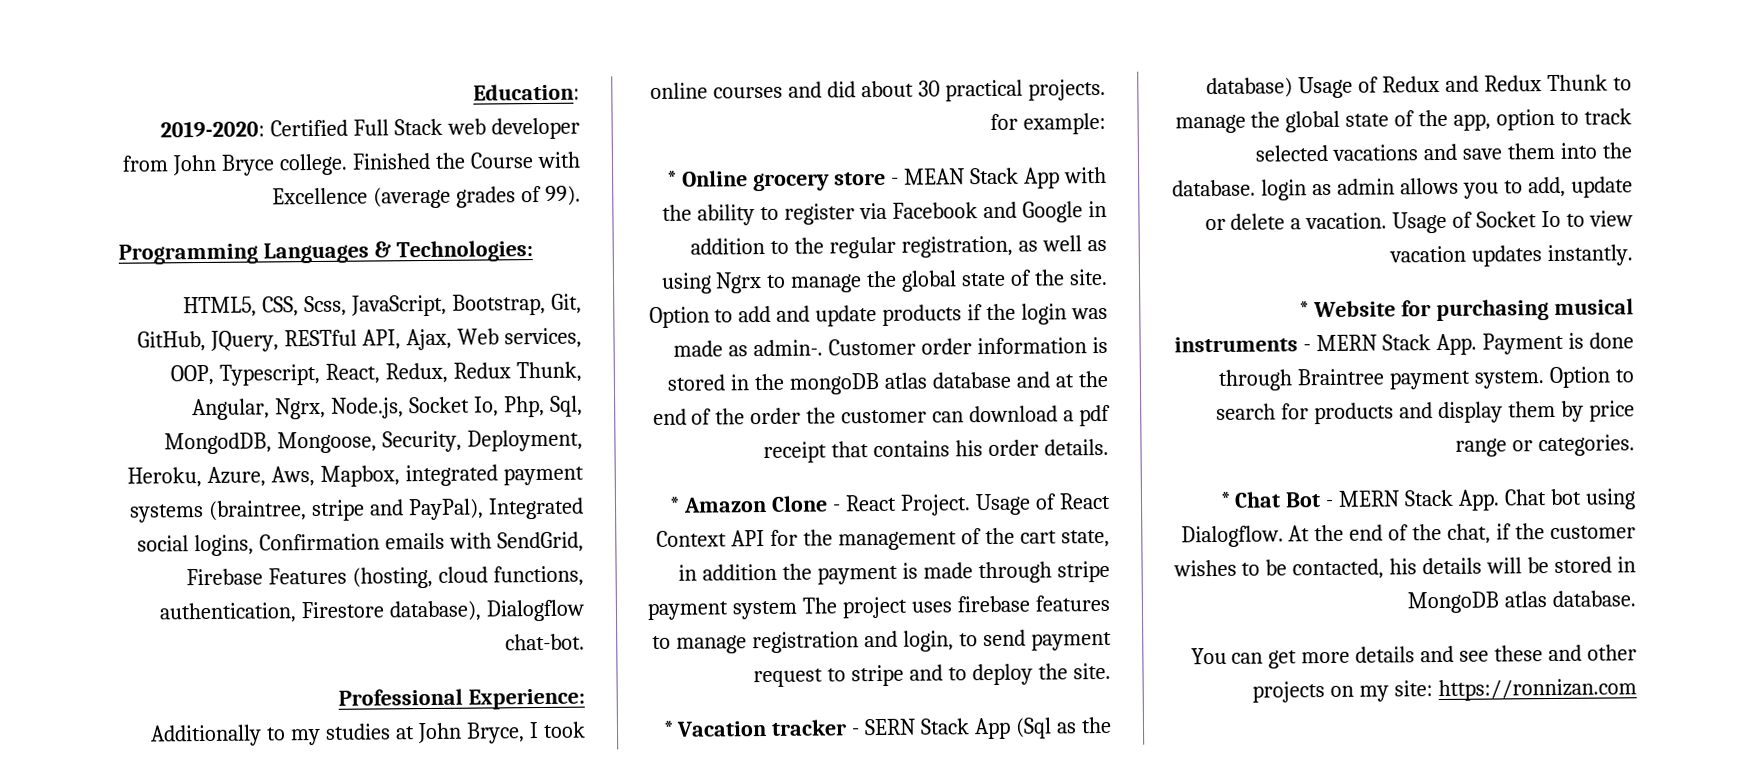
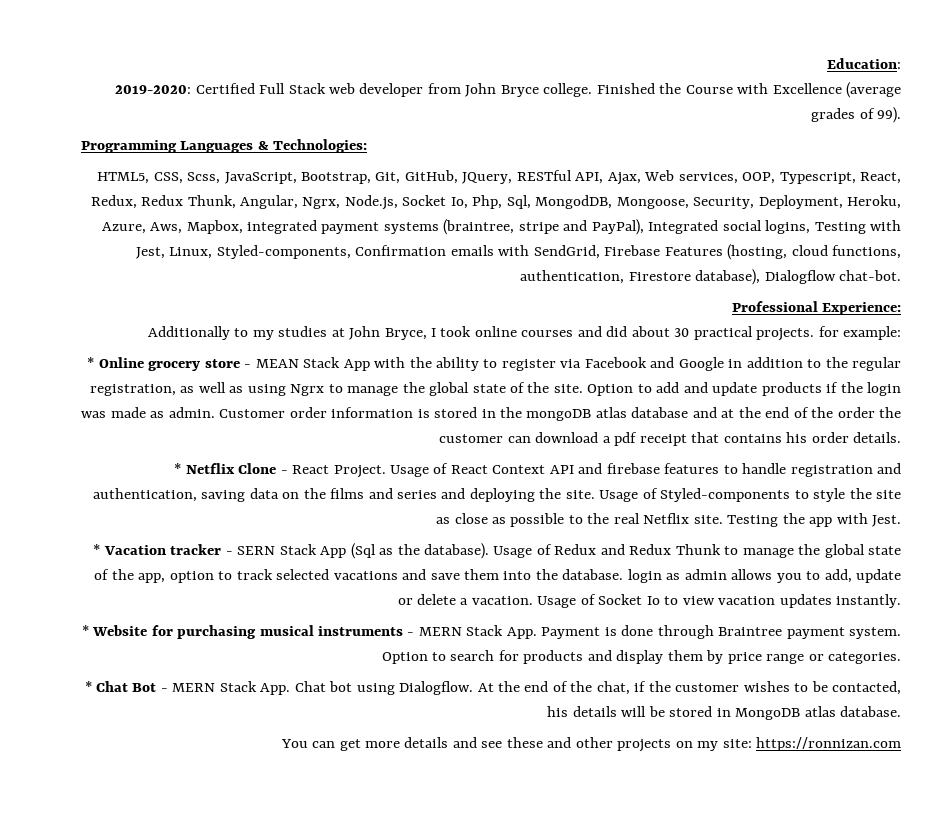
- HTML5, CSS, Scss, JavaScript, Bootstrap, Git, GitHub, JQuery, RESTful API, Ajax, Web services, OOP, Typescript, React, Redux, Redux Thunk, Angular, Ngrx, Node.js, Socket Io, Php, Sql, MongodDB, Mongoose, Security, Deployment, Heroku, Azure, Aws, Mapbox, integrated payment systems (braintree, stripe and PayPal), Integrated social logins, Confirmation emails with SendGrid, Firebase Features (hosting, cloud functions, authentication, Firestore database), Dialogflow chat-bot.
+ HTML5, CSS, Scss, JavaScript, Bootstrap, Git, GitHub, JQuery, RESTful API, Ajax, Web services, OOP, Typescript, React, Redux, Redux Thunk, Angular, Ngrx, Node.js, Socket Io, Php, Sql, MongodDB, Mongoose, Security, Deployment, Heroku, Azure, Aws, Mapbox, integrated payment systems (braintree, stripe and PayPal), Integrated social logins, Testing with Jest, Linux, Styled-components, Confirmation emails with SendGrid, Firebase Features (hosting, cloud functions, authentication, Firestore database), Dialogflow chat-bot.
- Option to add and update products if the login was made as admin-.
+ Option to add and update products if the login was made as admin.
- * Amazon Clone - React Project.
+ * Netflix Clone - React Project.
- Usage of React Context API for the management of the cart state, in addition the payment is made through stripe payment system The project uses firebase features to manage registration and login, to send payment request to stripe and to deploy the site.
+ Usage of React Context API and firebase features to handle registration and authentication, saving data on the films and series and deploying the site. Usage of Styled-components to style the site as close as possible to the real Netflix site. Testing the app with Jest.
- * Vacation tracker - SERN Stack App (Sql as the database) Usage of Redux and Redux Thunk to manage the global state of the app, option to track selected vacations and save them into the database. login as admin allows you to add, update or delete a vacation.
+ * Vacation tracker - SERN Stack App (Sql as the database). Usage of Redux and Redux Thunk to manage the global state of the app, option to track selected vacations and save them into the database. login as admin allows you to add, update or delete a vacation.

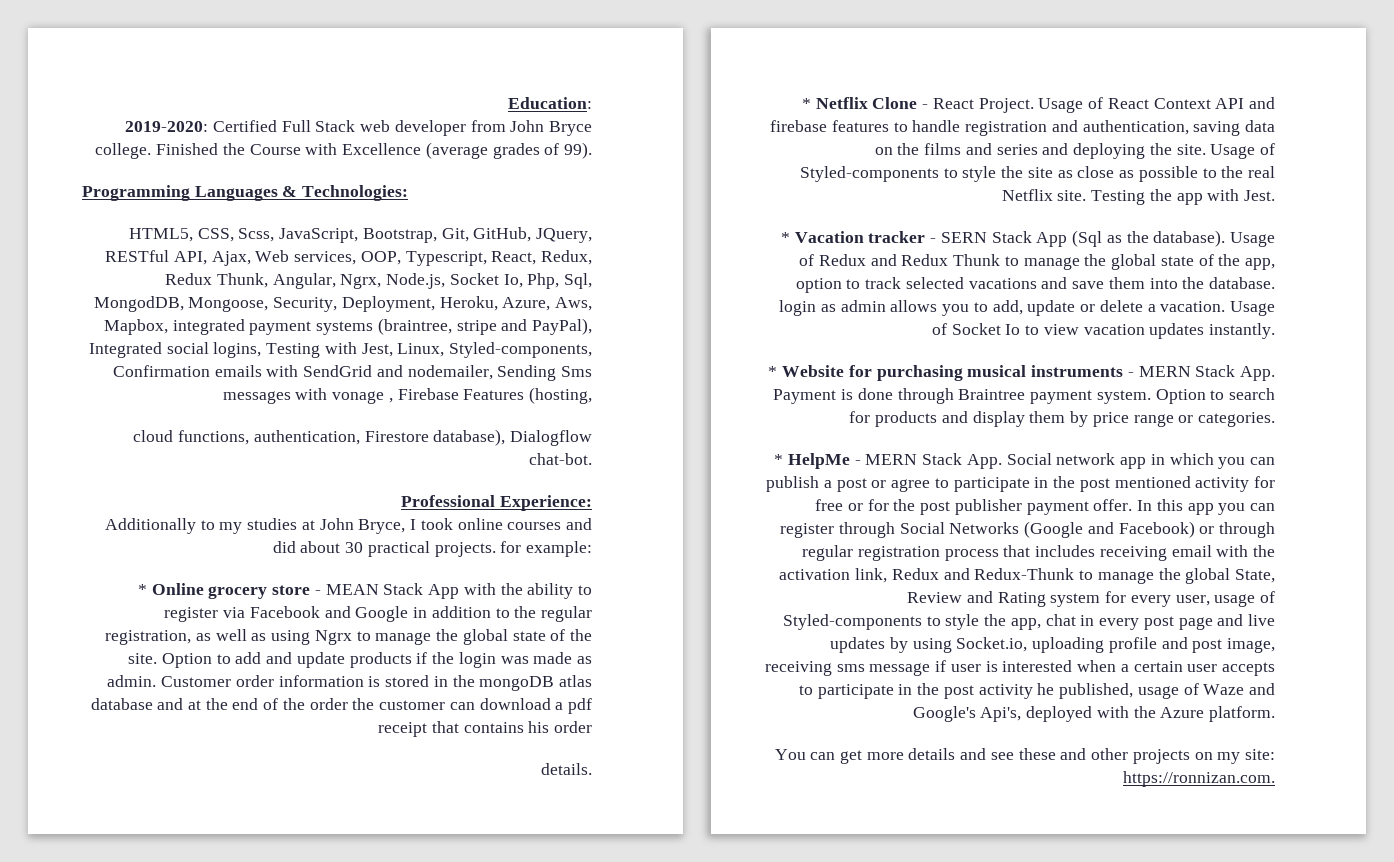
- HTML5, CSS, Scss, JavaScript, Bootstrap, Git, GitHub, JQuery, RESTful API, Ajax, Web services, OOP, Typescript, React, Redux, Redux Thunk, Angular, Ngrx, Node.js, Socket Io, Php, Sql, MongodDB, Mongoose, Security, Deployment, Heroku, Azure, Aws, Mapbox, integrated payment systems (braintree, stripe and PayPal), Integrated social logins, Testing with Jest, Linux, Styled-components, Confirmation emails with SendGrid, Firebase Features (hosting, cloud functions, authentication, Firestore database), Dialogflow chat-bot.
+ HTML5, CSS, Scss, JavaScript, Bootstrap, Git, GitHub, JQuery, RESTful API, Ajax, Web services, OOP, Typescript, React, Redux, Redux Thunk, Angular, Ngrx, Node.js, Socket Io, Php, Sql, MongodDB, Mongoose, Security, Deployment, Heroku, Azure, Aws, Mapbox, integrated payment systems (braintree, stripe and PayPal), Integrated social logins, Testing with Jest, Linux, Styled-components, Confirmation emails with SendGrid and nodemailer, Sending Sms messages with vonage , Firebase Features (hosting,
+ cloud functions, authentication, Firestore database), Dialogflow chat-bot.
- Customer order information is stored in the mongoDB atlas database and at the end of the order the customer can download a pdf receipt that contains his order details.
+ Customer order information is stored in the mongoDB atlas database and at the end of the order the customer can download a pdf receipt that contains his order
+ details.
- * Chat Bot - MERN Stack App. Chat bot using Dialogflow. At the end of the chat, if the customer wishes to be contacted, his details will be stored in MongoDB atlas database.
+ * HelpMe - MERN Stack App. Social network app in which you can publish a post or agree to participate in the post mentioned activity for free or for the post publisher payment offer. In this app you can register through Social Networks (Google and Facebook) or through regular registration process that includes receiving email with the activation link, Redux and Redux-Thunk to manage the global State, Review and Rating system for every user, usage of Styled-components to style the app, chat in every post page and live updates by using Socket.io, uploading profile and post image, receiving sms message if user is interested when a certain user accepts to participate in the post activity he published, usage of Waze and Google's Api's, deployed with the Azure platform.
- You can get more details and see these and other projects on my site: https://ronnizan.com
+ You can get more details and see these and other projects on my site: https://ronnizan.com.

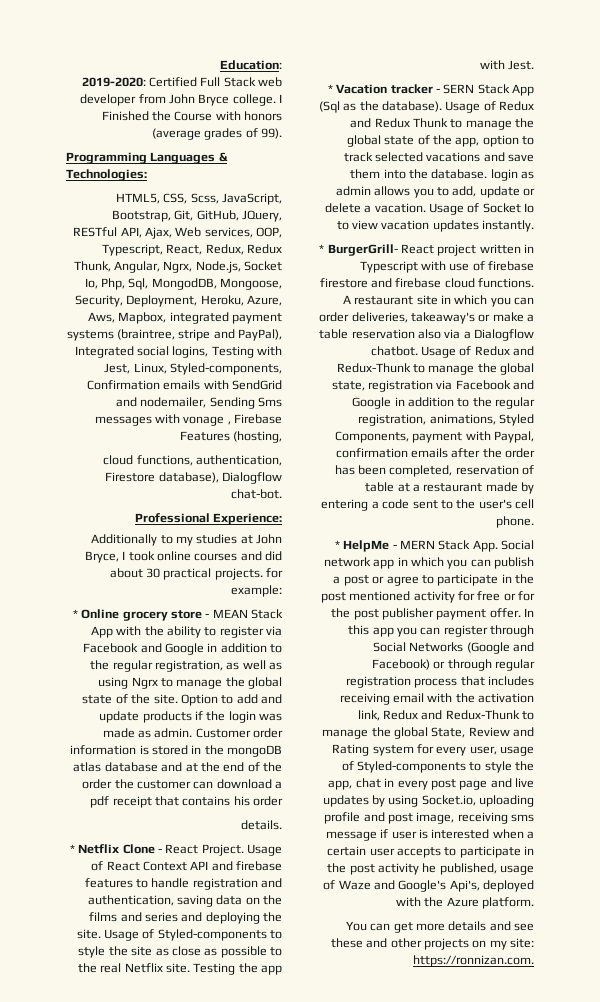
- Finished the Course with Excellence (average grades of 99).
+ I Finished the Course with honors (average grades of 99).
- * Website for purchasing musical instruments - MERN Stack App. Payment is done through Braintree payment system. Option to search for products and display them by price range or categories.
+ * BurgerGrill- React project written in Typescript with use of firebase firestore and firebase cloud functions. A restaurant site in which you can order deliveries, takeaway's or make a table reservation also via a Dialogflow chatbot. Usage of Redux and Redux-Thunk to manage the global state, registration via Facebook and Google in addition to the regular registration, animations, Styled Components, payment with Paypal, confirmation emails after the order has been completed, reservation of table at a restaurant made by entering a code sent to the user's cell phone.

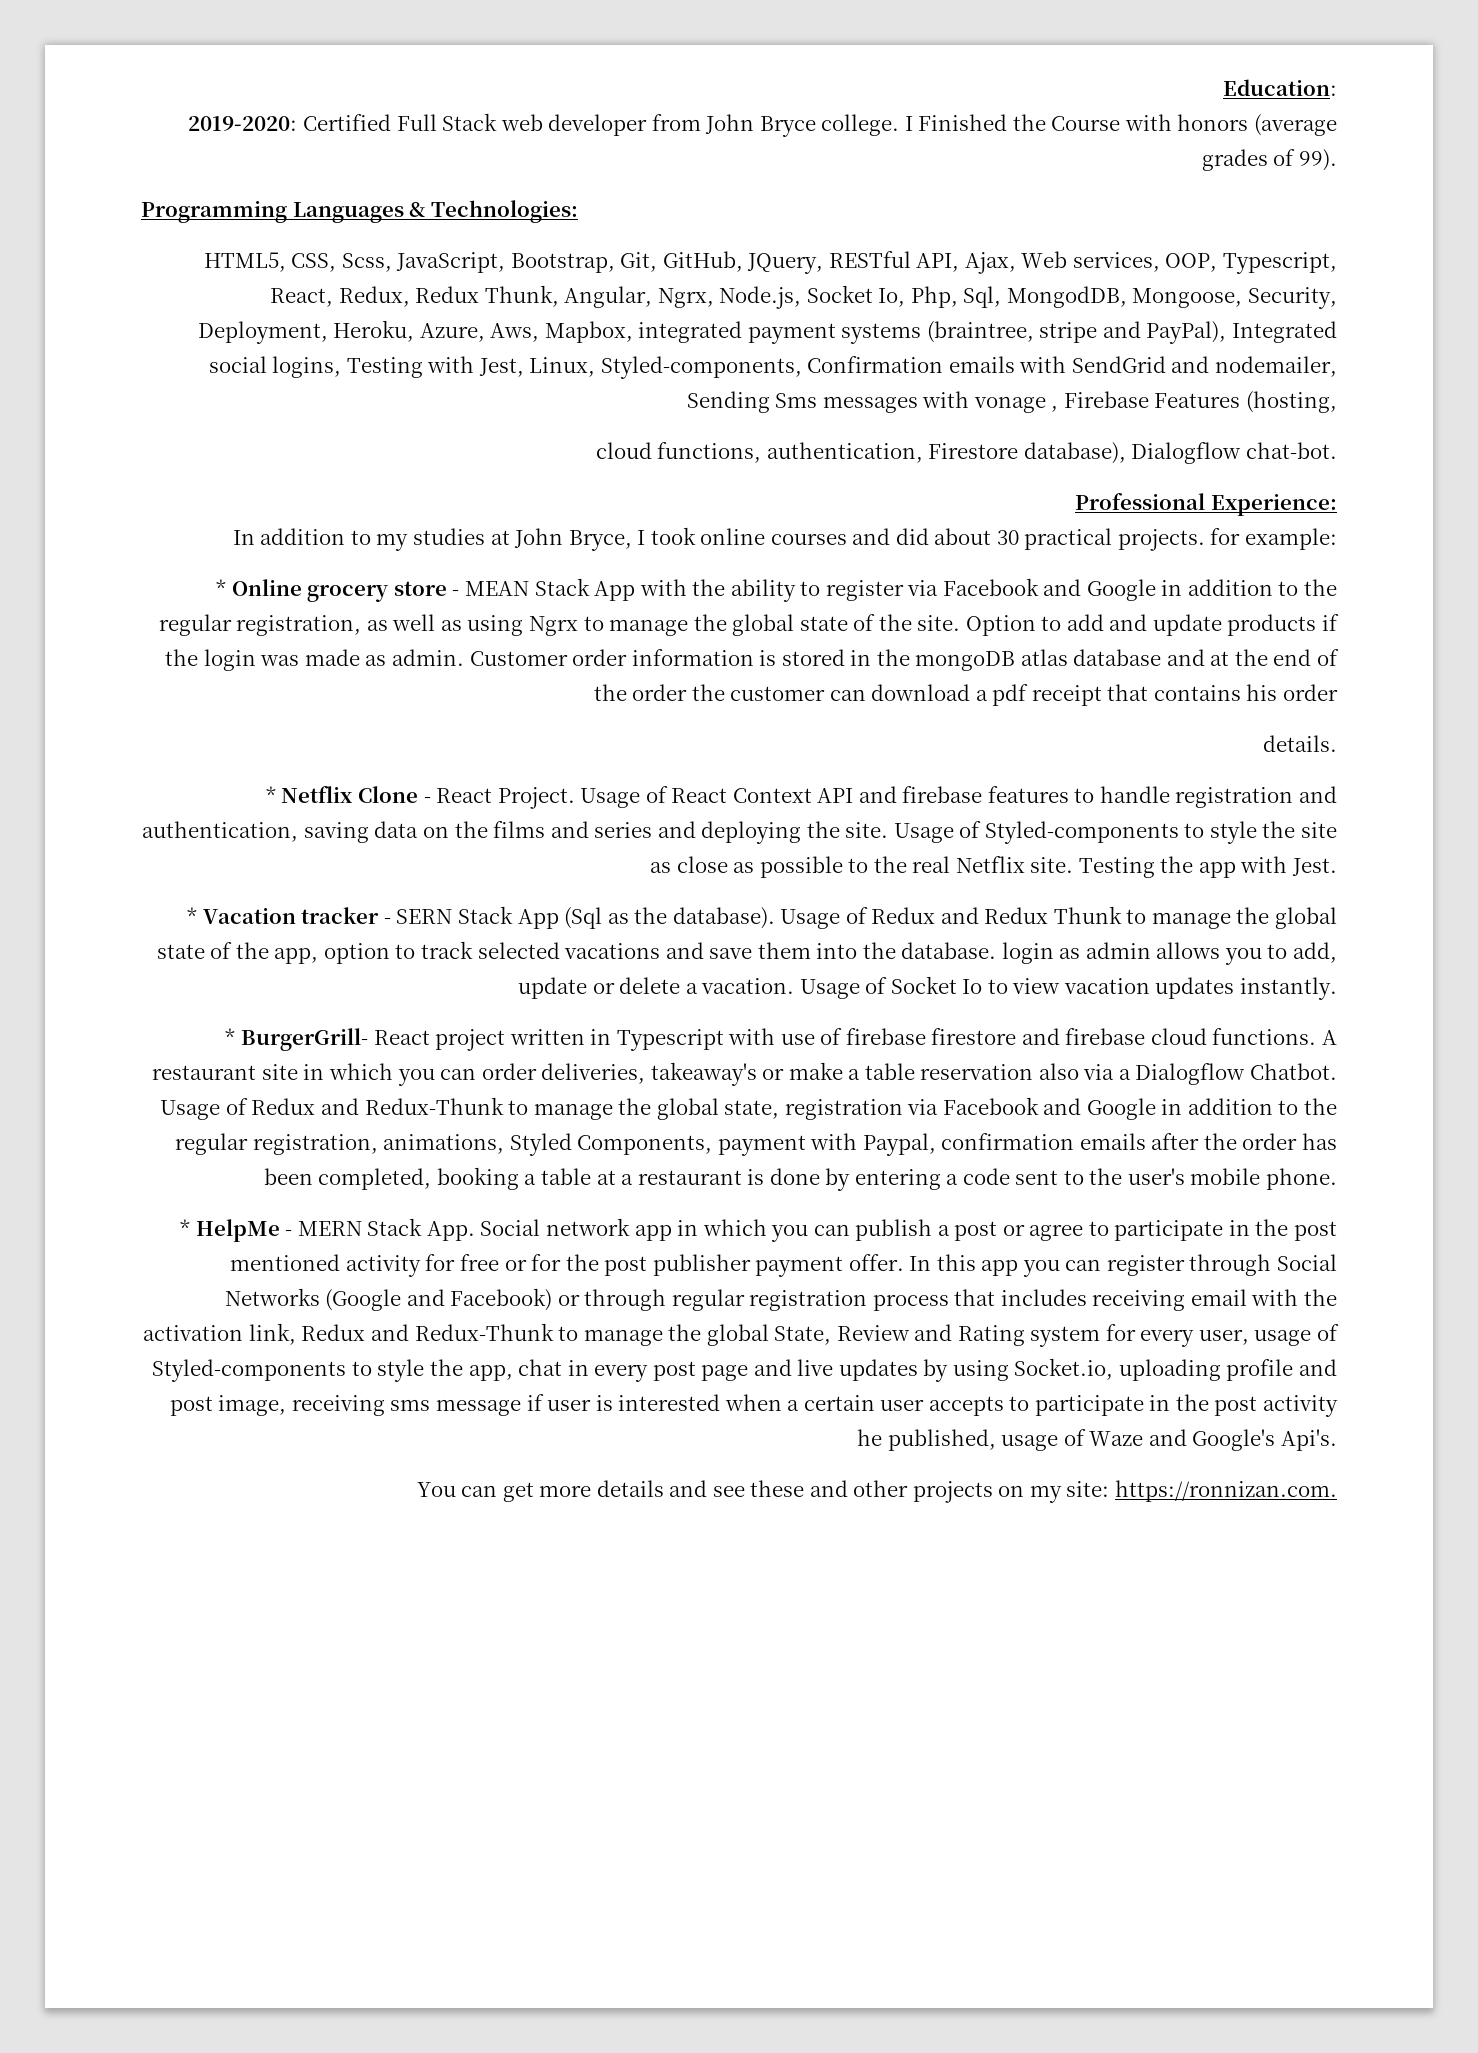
- Additionally to my studies at John Bryce, I took online courses and did about 30 practical projects. for example:
+ In addition to my studies at John Bryce, I took online courses and did about 30 practical projects. for example:
- A restaurant site in which you can order deliveries, takeaway's or make a table reservation also via a Dialogflow chatbot.
+ A restaurant site in which you can order deliveries, takeaway's or make a table reservation also via a Dialogflow Chatbot.
- Usage of Redux and Redux-Thunk to manage the global state, registration via Facebook and Google in addition to the regular registration, animations, Styled Components, payment with Paypal, confirmation emails after the order has been completed, reservation of table at a restaurant made by entering a code sent to the user's cell phone.
+ Usage of Redux and Redux-Thunk to manage the global state, registration via Facebook and Google in addition to the regular registration, animations, Styled Components, payment with Paypal, confirmation emails after the order has been completed, booking a table at a restaurant is done by entering a code sent to the user's mobile phone.
- In this app you can register through Social Networks (Google and Facebook) or through regular registration process that includes receiving email with the activation link, Redux and Redux-Thunk to manage the global State, Review and Rating system for every user, usage of Styled-components to style the app, chat in every post page and live updates by using Socket.io, uploading profile and post image, receiving sms message if user is interested when a certain user accepts to participate in the post activity he published, usage of Waze and Google's Api's, deployed with the Azure platform.
+ In this app you can register through Social Networks (Google and Facebook) or through regular registration process that includes receiving email with the activation link, Redux and Redux-Thunk to manage the global State, Review and Rating system for every user, usage of Styled-components to style the app, chat in every post page and live updates by using Socket.io, uploading profile and post image, receiving sms message if user is interested when a certain user accepts to participate in the post activity he published, usage of Waze and Google's Api's.

